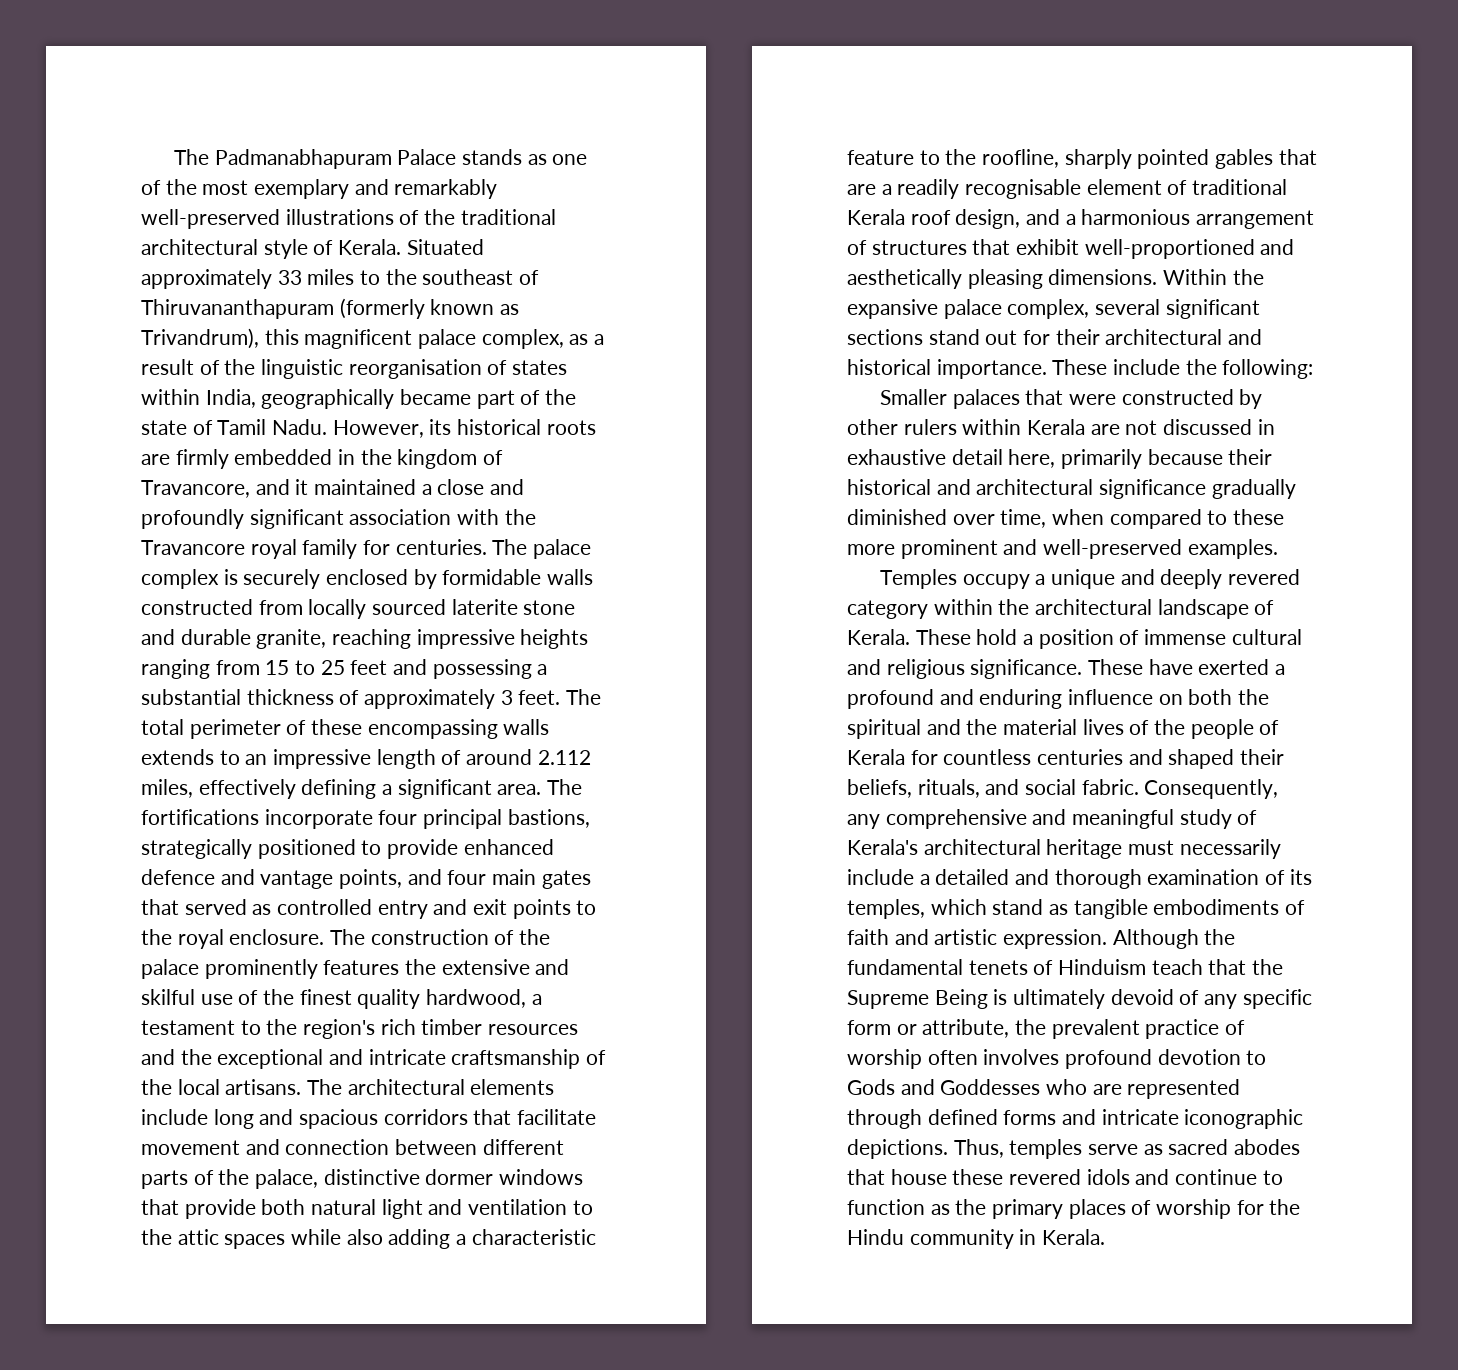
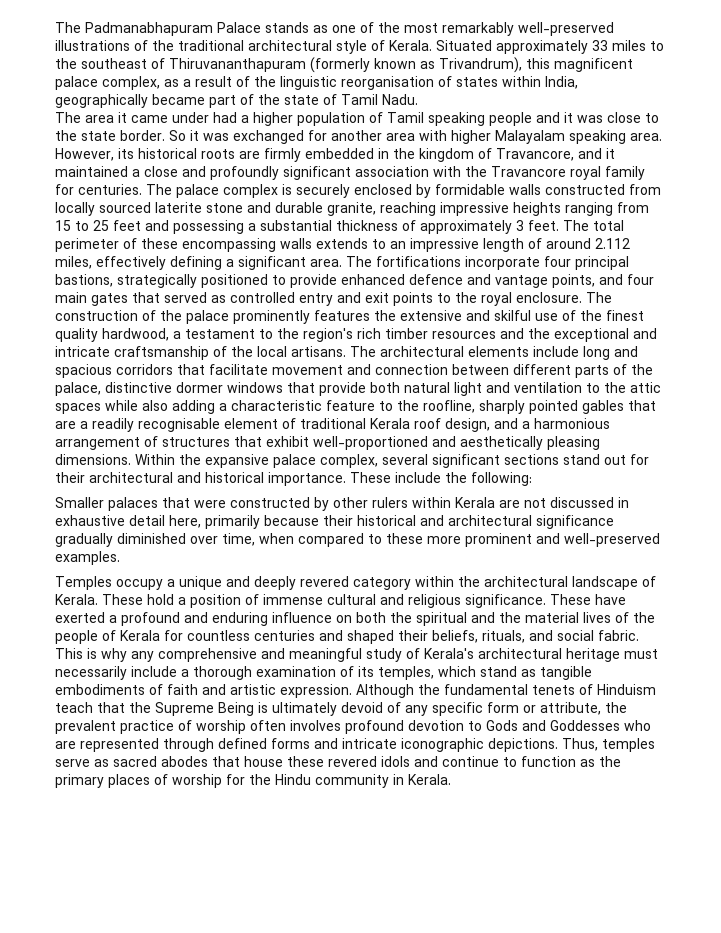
- The Padmanabhapuram Palace stands as one of the most exemplary and remarkably well-preserved illustrations of the traditional architectural style of Kerala.
+ The Padmanabhapuram Palace stands as one of the most remarkably well-preserved illustrations of the traditional architectural style of Kerala.
- Situated approximately 33 miles to the southeast of Thiruvananthapuram (formerly known as Trivandrum), this magnificent palace complex, as a result of the linguistic reorganisation of states within India, geographically became part of the state of Tamil Nadu. However, its historical roots are firmly embedded in the kingdom of Travancore, and it maintained a close and profoundly significant association with the Travancore royal family for centuries.
+ Situated approximately 33 miles to the southeast of Thiruvananthapuram (formerly known as Trivandrum), this magnificent palace complex, as a result of the linguistic reorganisation of states within India, geographically became part of the state of Tamil Nadu.
+ The area it came under had a higher population of Tamil speaking people and it was close to the state border. So it was exchanged for another area with higher Malayalam speaking area. However, its historical roots are firmly embedded in the kingdom of Travancore, and it maintained a close and profoundly significant association with the Travancore royal family for centuries.
- Consequently, any comprehensive and meaningful study of Kerala's architectural heritage must necessarily include a detailed and thorough examination of its temples, which stand as tangible embodiments of faith and artistic expression.
+ This is why any comprehensive and meaningful study of Kerala's architectural heritage must necessarily include a thorough examination of its temples, which stand as tangible embodiments of faith and artistic expression.

